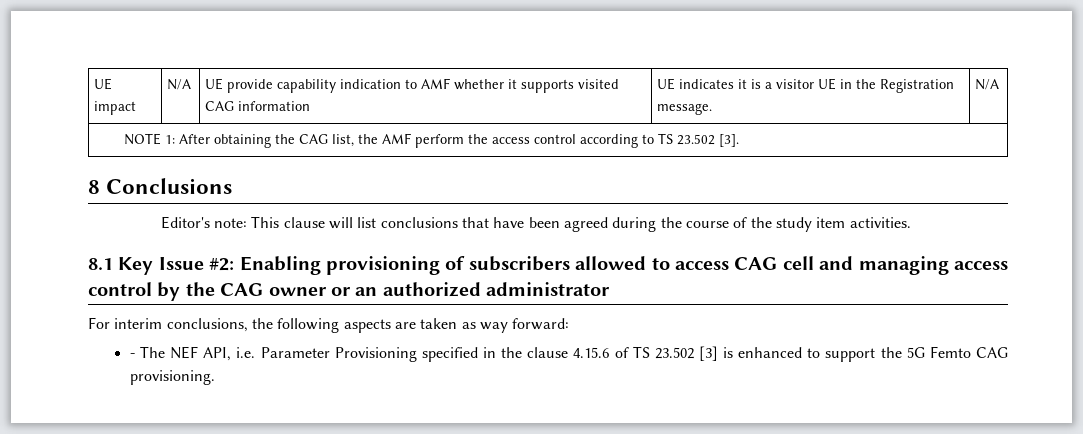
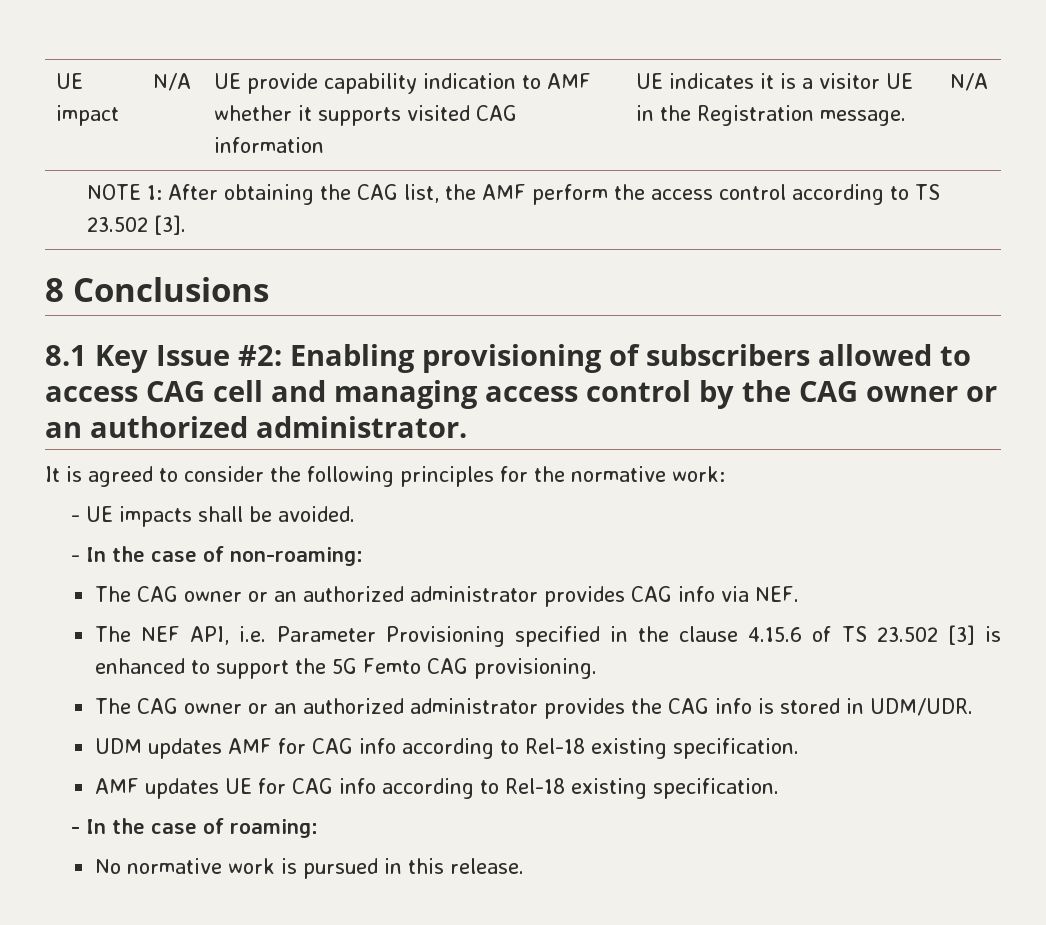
- Editor's note: This clause will list conclusions that have been agreed during the course of the study item activities.
- 8.1 Key Issue #2: Enabling provisioning of subscribers allowed to access CAG cell and managing access control by the CAG owner or an authorized administrator
- For interim conclusions, the following aspects are taken as way forward:
- - The NEF API, i.e. Parameter Provisioning specified in the clause 4.15.6 of TS 23.502 [3] is enhanced to support the 5G Femto CAG provisioning.
+ 8.1 Key Issue #2: Enabling provisioning of subscribers allowed to access CAG cell and managing access control by the CAG owner or an authorized administrator.
+ It is agreed to consider the following principles for the normative work:
+ - UE impacts shall be avoided.
+ - In the case of non-roaming:
+ The CAG owner or an authorized administrator provides CAG info via NEF.
+ The NEF API, i.e. Parameter Provisioning specified in the clause 4.15.6 of TS 23.502 [3] is enhanced to support the 5G Femto CAG provisioning.
+ The CAG owner or an authorized administrator provides the CAG info is stored in UDM/UDR.
+ UDM updates AMF for CAG info according to Rel-18 existing specification.
+ AMF updates UE for CAG info according to Rel-18 existing specification.
+ - In the case of roaming:
+ No normative work is pursued in this release.

